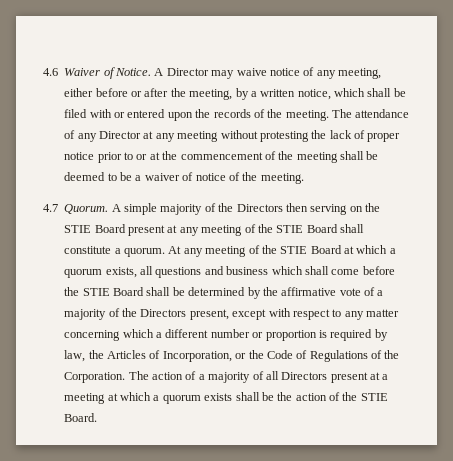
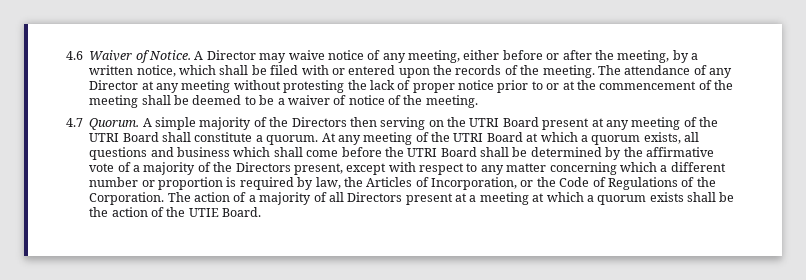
- A simple majority of the Directors then serving on the STIE Board present at any meeting of the STIE Board shall constitute a quorum.
+ A simple majority of the Directors then serving on the UTRI Board present at any meeting of the UTRI Board shall constitute a quorum.
- At any meeting of the STIE Board at which a quorum exists, all questions and business which shall come before the STIE Board shall be determined by the affirmative vote of a majority of the Directors present, except with respect to any matter concerning which a different number or proportion is required by law, the Articles of Incorporation, or the Code of Regulations of the Corporation.
+ At any meeting of the UTRI Board at which a quorum exists, all questions and business which shall come before the UTRI Board shall be determined by the affirmative vote of a majority of the Directors present, except with respect to any matter concerning which a different number or proportion is required by law, the Articles of Incorporation, or the Code of Regulations of the Corporation.
- The action of a majority of all Directors present at a meeting at which a quorum exists shall be the action of the STIE Board.
+ The action of a majority of all Directors present at a meeting at which a quorum exists shall be the action of the UTIE Board.

